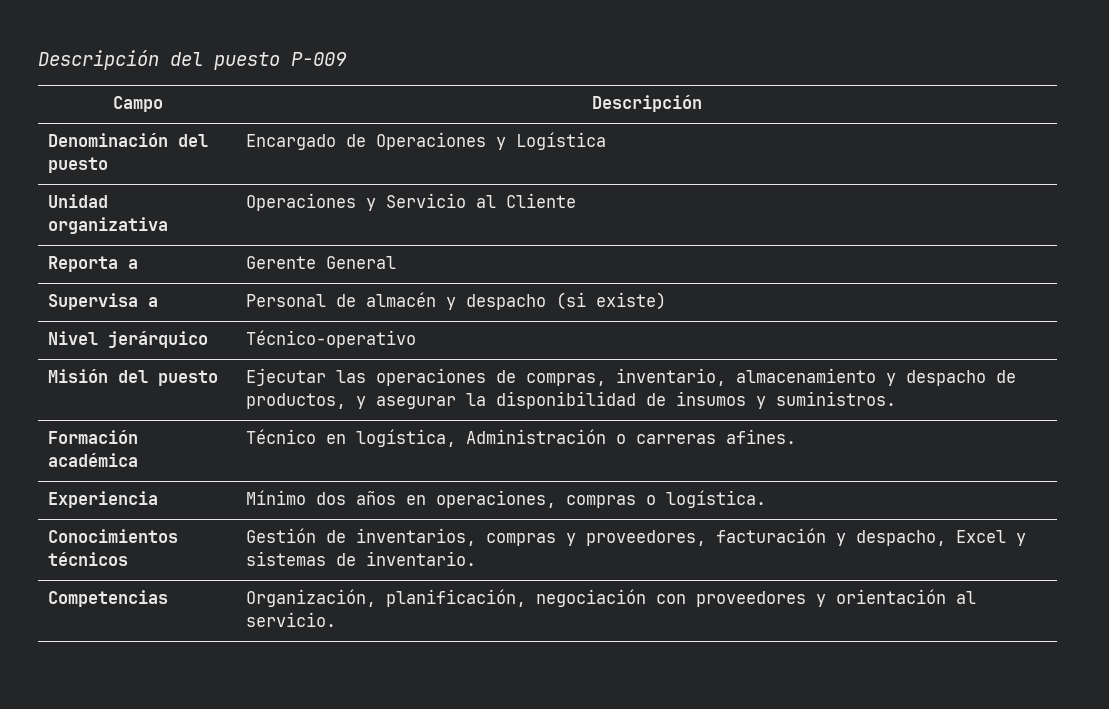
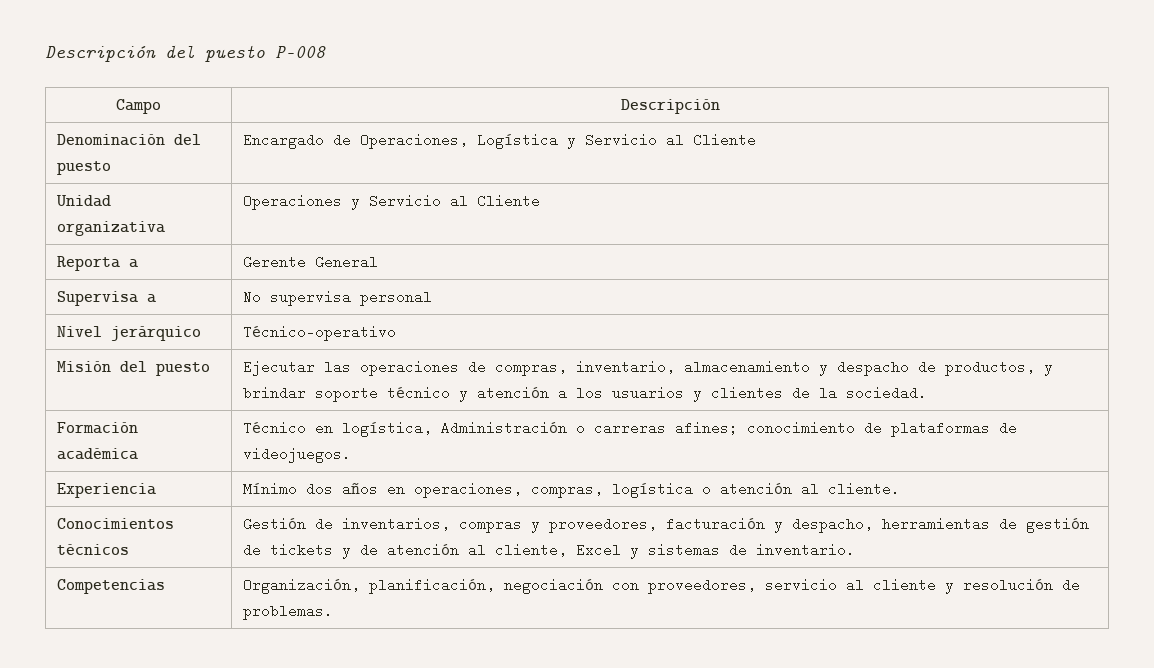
- Descripción del puesto P-009
+ Descripción del puesto P-008
- Denominación del puesto | Encargado de Operaciones y Logística
+ Denominación del puesto | Encargado de Operaciones, Logística y Servicio al Cliente
- Supervisa a | Personal de almacén y despacho (si existe)
+ Supervisa a | No supervisa personal
- Misión del puesto | Ejecutar las operaciones de compras, inventario, almacenamiento y despacho de productos, y asegurar la disponibilidad de insumos y suministros.
+ Misión del puesto | Ejecutar las operaciones de compras, inventario, almacenamiento y despacho de productos, y brindar soporte técnico y atención a los usuarios y clientes de la sociedad.
- Formación académica | Técnico en logística, Administración o carreras afines.
+ Formación académica | Técnico en logística, Administración o carreras afines; conocimiento de plataformas de videojuegos.
- Experiencia | Mínimo dos años en operaciones, compras o logística.
+ Experiencia | Mínimo dos años en operaciones, compras, logística o atención al cliente.
- Conocimientos técnicos | Gestión de inventarios, compras y proveedores, facturación y despacho, Excel y sistemas de inventario.
+ Conocimientos técnicos | Gestión de inventarios, compras y proveedores, facturación y despacho, herramientas de gestión de tickets y de atención al cliente, Excel y sistemas de inventario.
- Competencias | Organización, planificación, negociación con proveedores y orientación al servicio.
+ Competencias | Organización, planificación, negociación con proveedores, servicio al cliente y resolución de problemas.

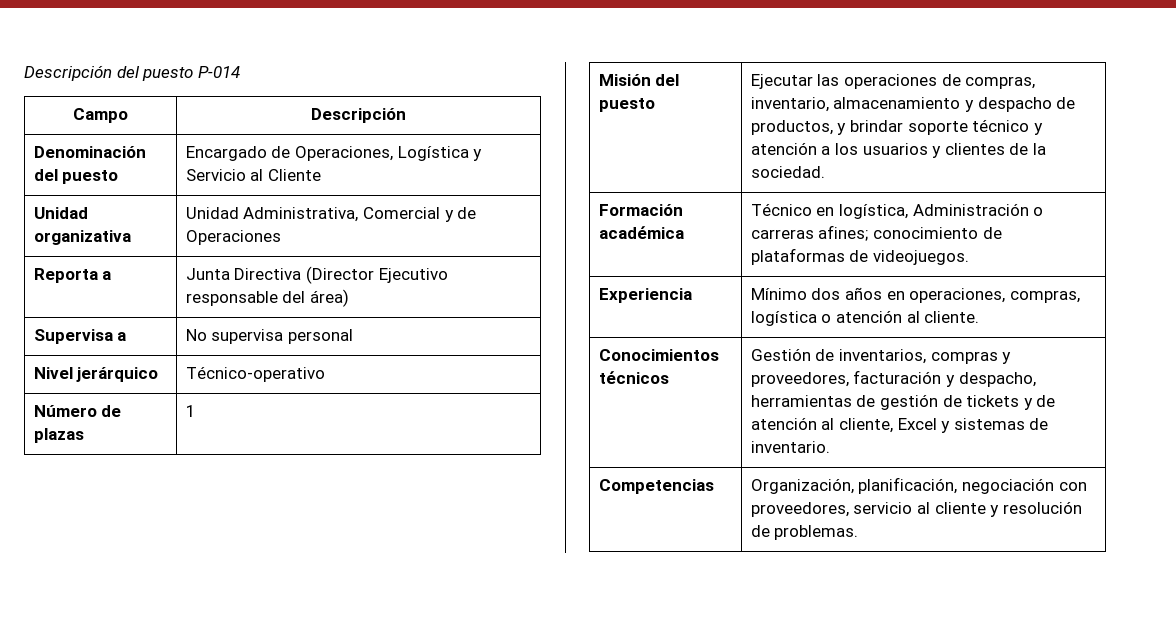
- Descripción del puesto P-008
+ Descripción del puesto P-014
- Unidad organizativa | Operaciones y Servicio al Cliente
- Reporta a | Gerente General
+ Unidad organizativa | Unidad Administrativa, Comercial y de Operaciones
+ Reporta a | Junta Directiva (Director Ejecutivo responsable del área)
+ Número de plazas | 1

